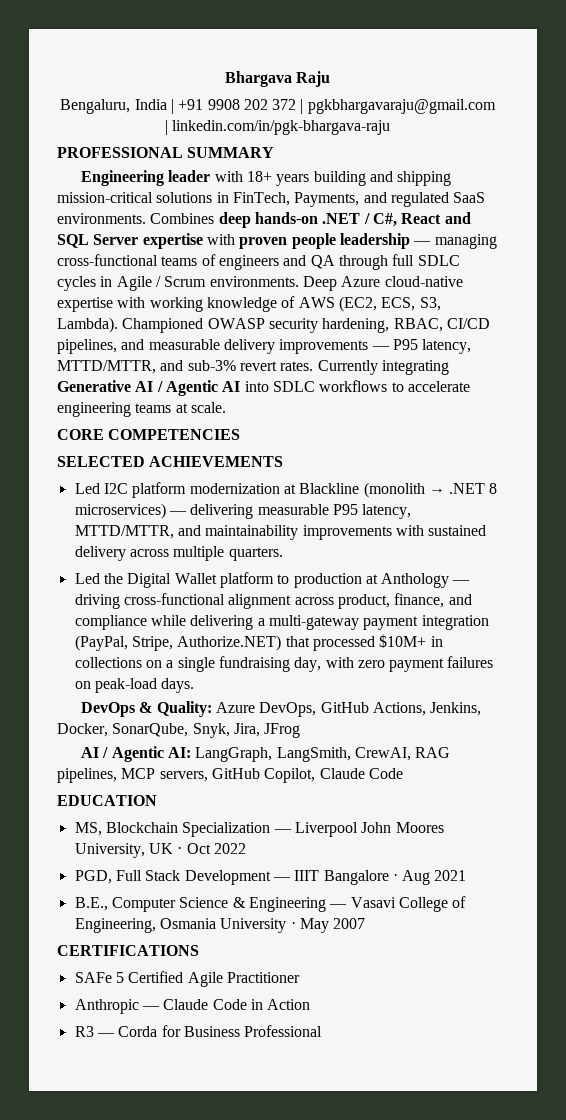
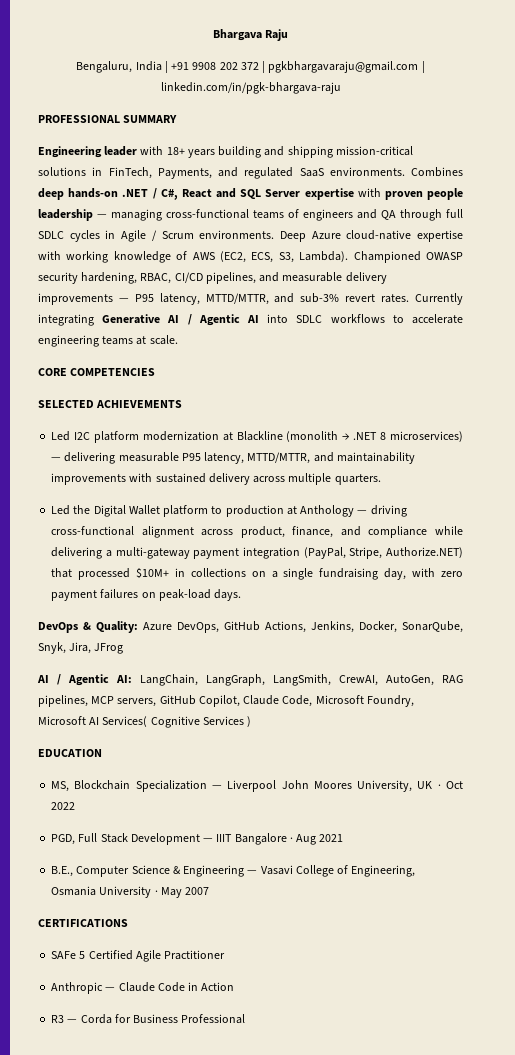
- AI / Agentic AI: LangGraph, LangSmith, CrewAI, RAG pipelines, MCP servers, GitHub Copilot, Claude Code
+ AI / Agentic AI: LangChain, LangGraph, LangSmith, CrewAI, AutoGen, RAG pipelines, MCP servers, GitHub Copilot, Claude Code, Microsoft Foundry, Microsoft AI Services( Cognitive Services )

